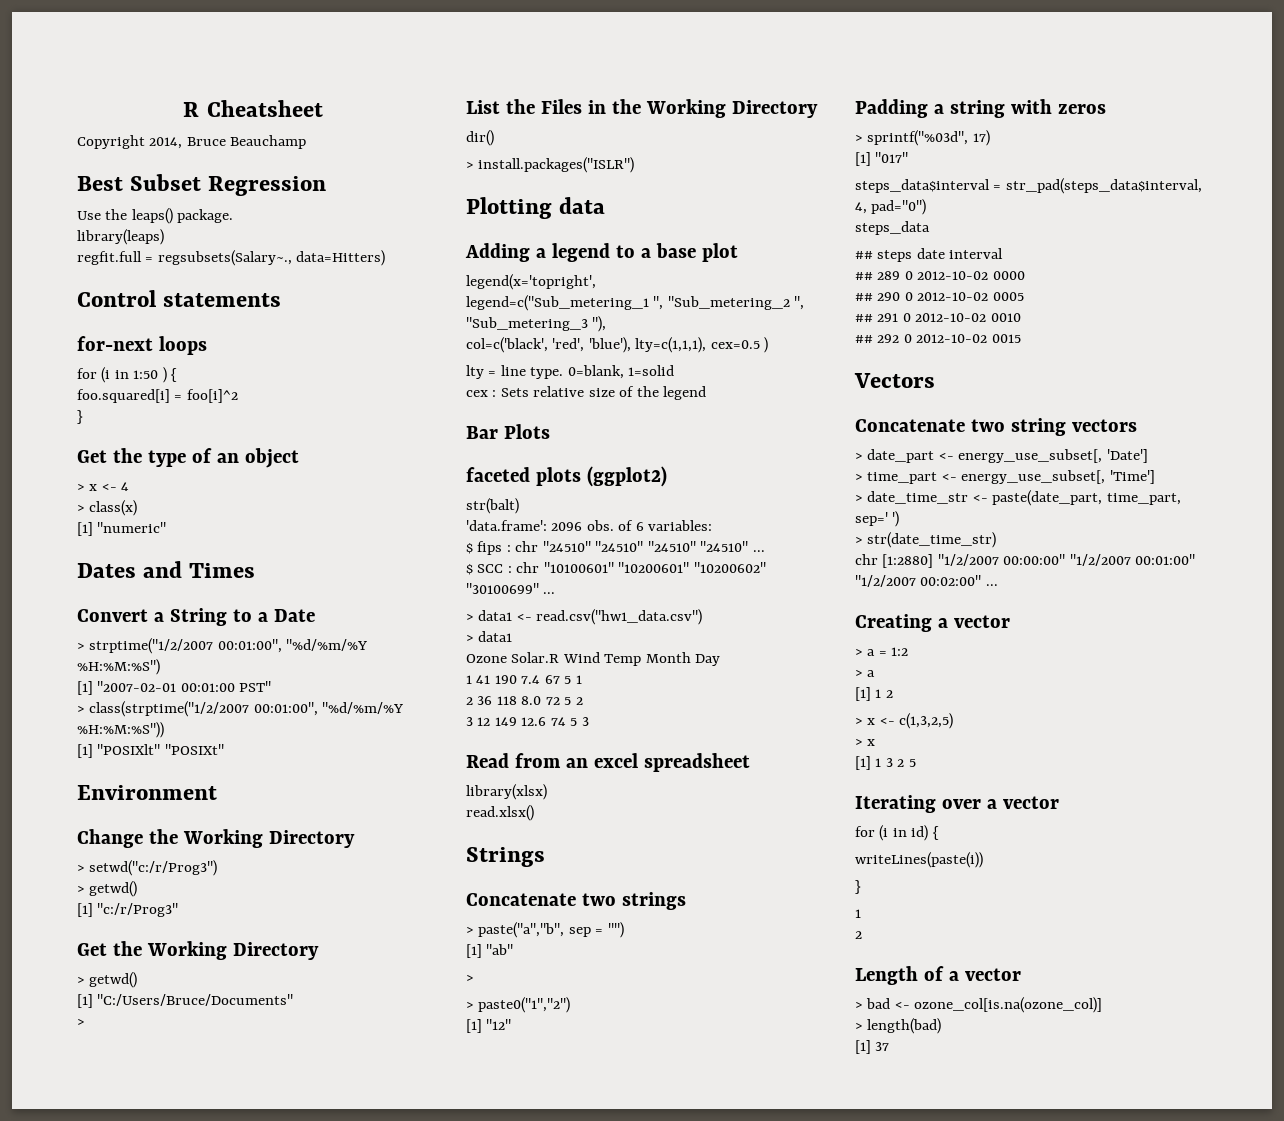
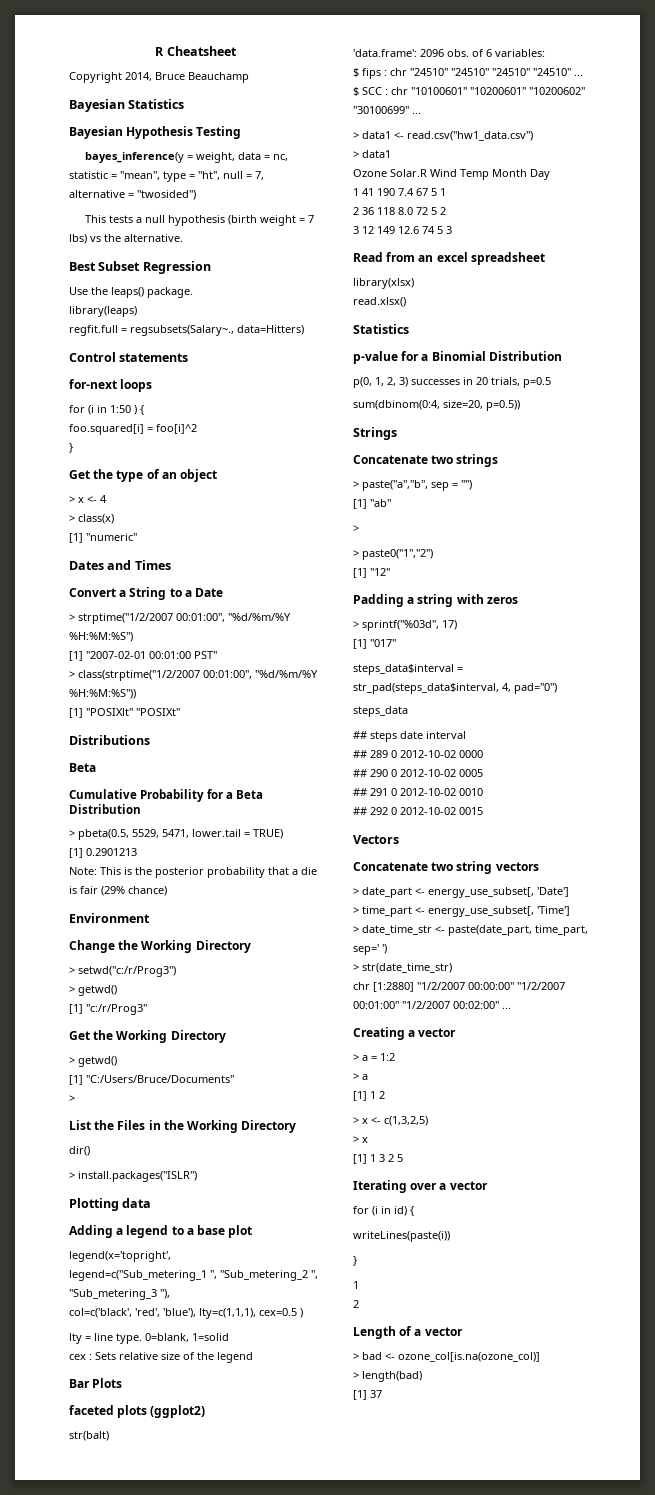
+ Bayesian Statistics
+ Bayesian Hypothesis Testing
+ bayes_inference(y = weight, data = nc, statistic = "mean", type = "ht", null = 7, alternative = "twosided")
+ This tests a null hypothesis (birth weight = 7 lbs) vs the alternative.
+ Distributions
+ Beta
+ Cumulative Probability for a Beta Distribution
+ > pbeta(0.5, 5529, 5471, lower.tail = TRUE)
+ [1] 0.2901213
+ Note: This is the posterior probability that a die is fair (29% chance)
  read.xlsx()
+ Statistics
+ p-value for a Binomial Distribution
+ p(0, 1, 2, 3) successes in 20 trials, p=0.5
+ sum(dbinom(0:4, size=20, p=0.5))

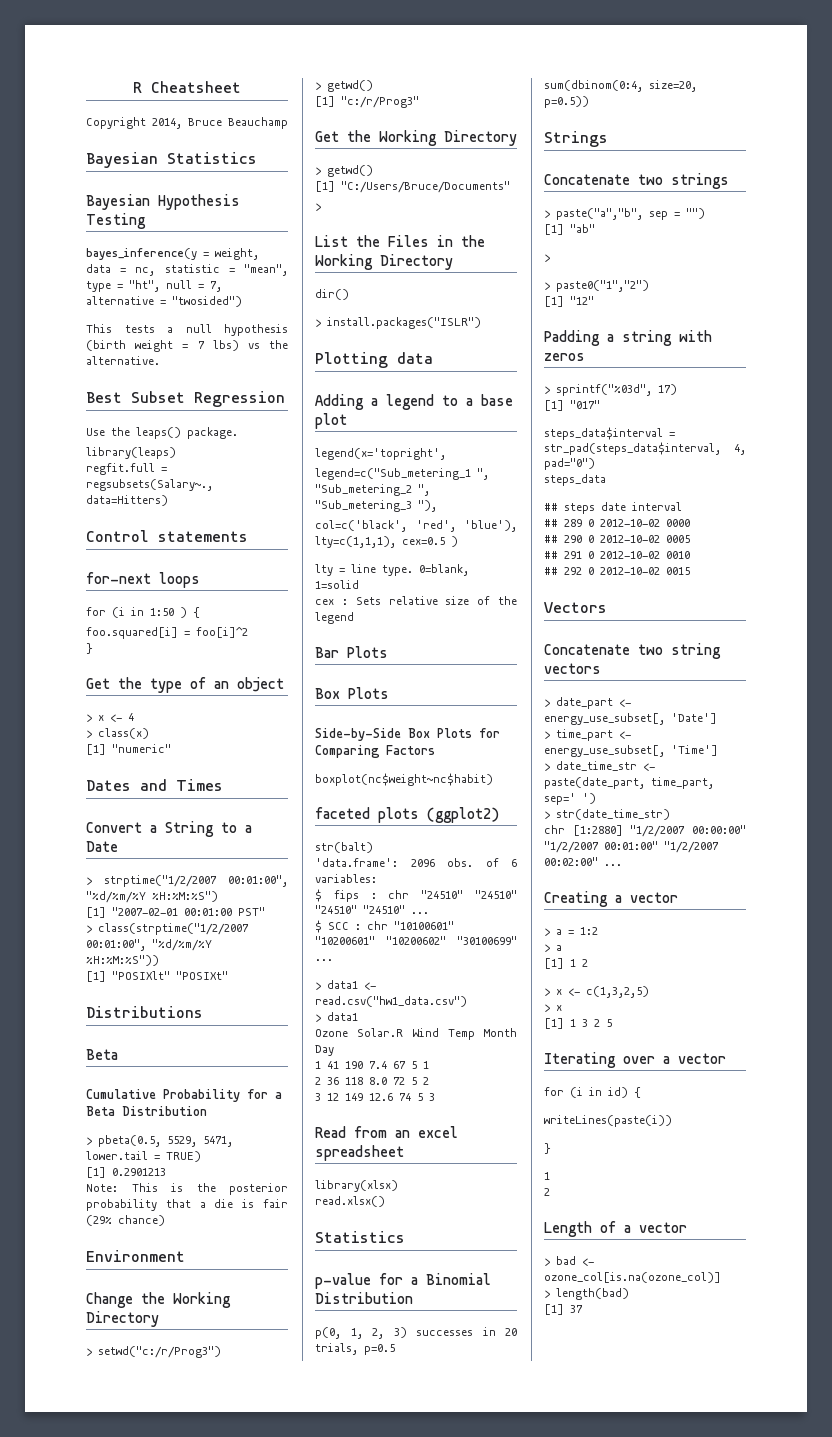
  Bar Plots
+ Box Plots
+ Side-by-Side Box Plots for Comparing Factors
+ boxplot(nc$weight~nc$habit)

